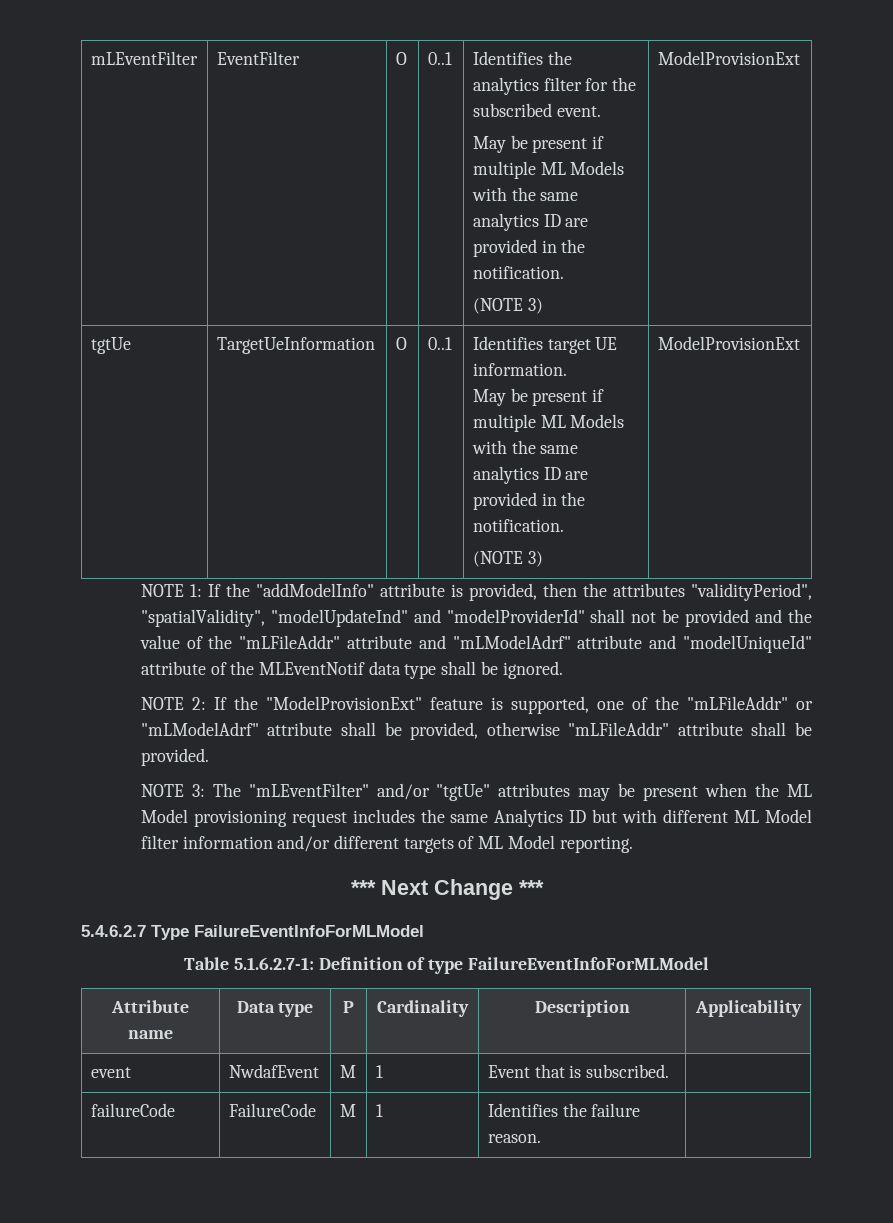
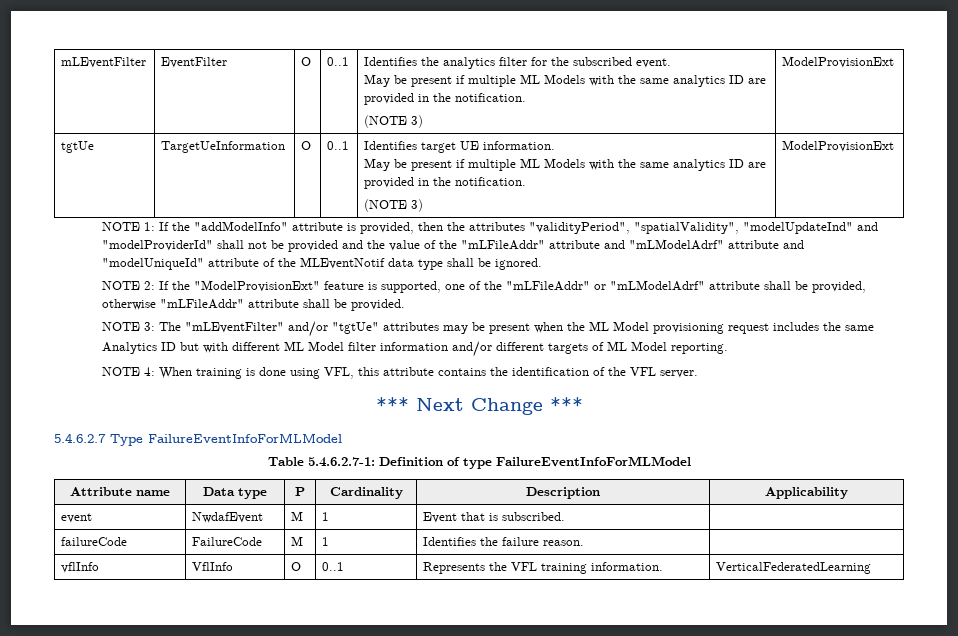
+ NOTE 4: When training is done using VFL, this attribute contains the identification of the VFL server.
- Table 5.1.6.2.7-1: Definition of type FailureEventInfoForMLModel
+ Table 5.4.6.2.7-1: Definition of type FailureEventInfoForMLModel
+ vflInfo | VflInfo | O | 0..1 | Represents the VFL training information. | VerticalFederatedLearning

